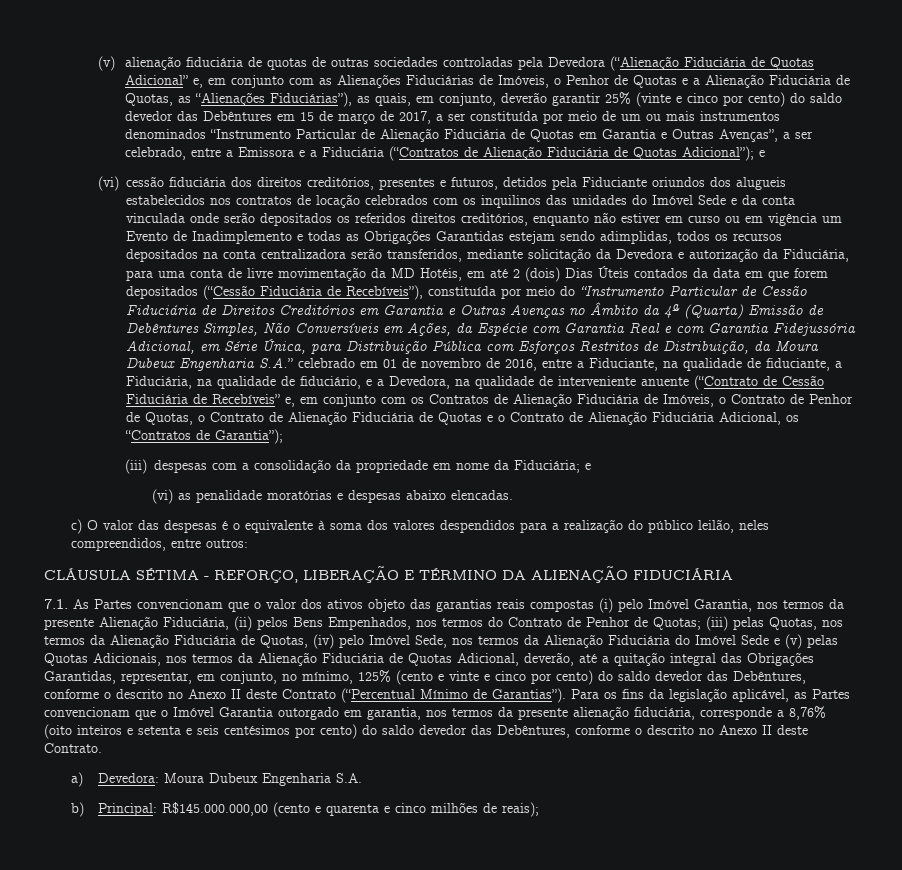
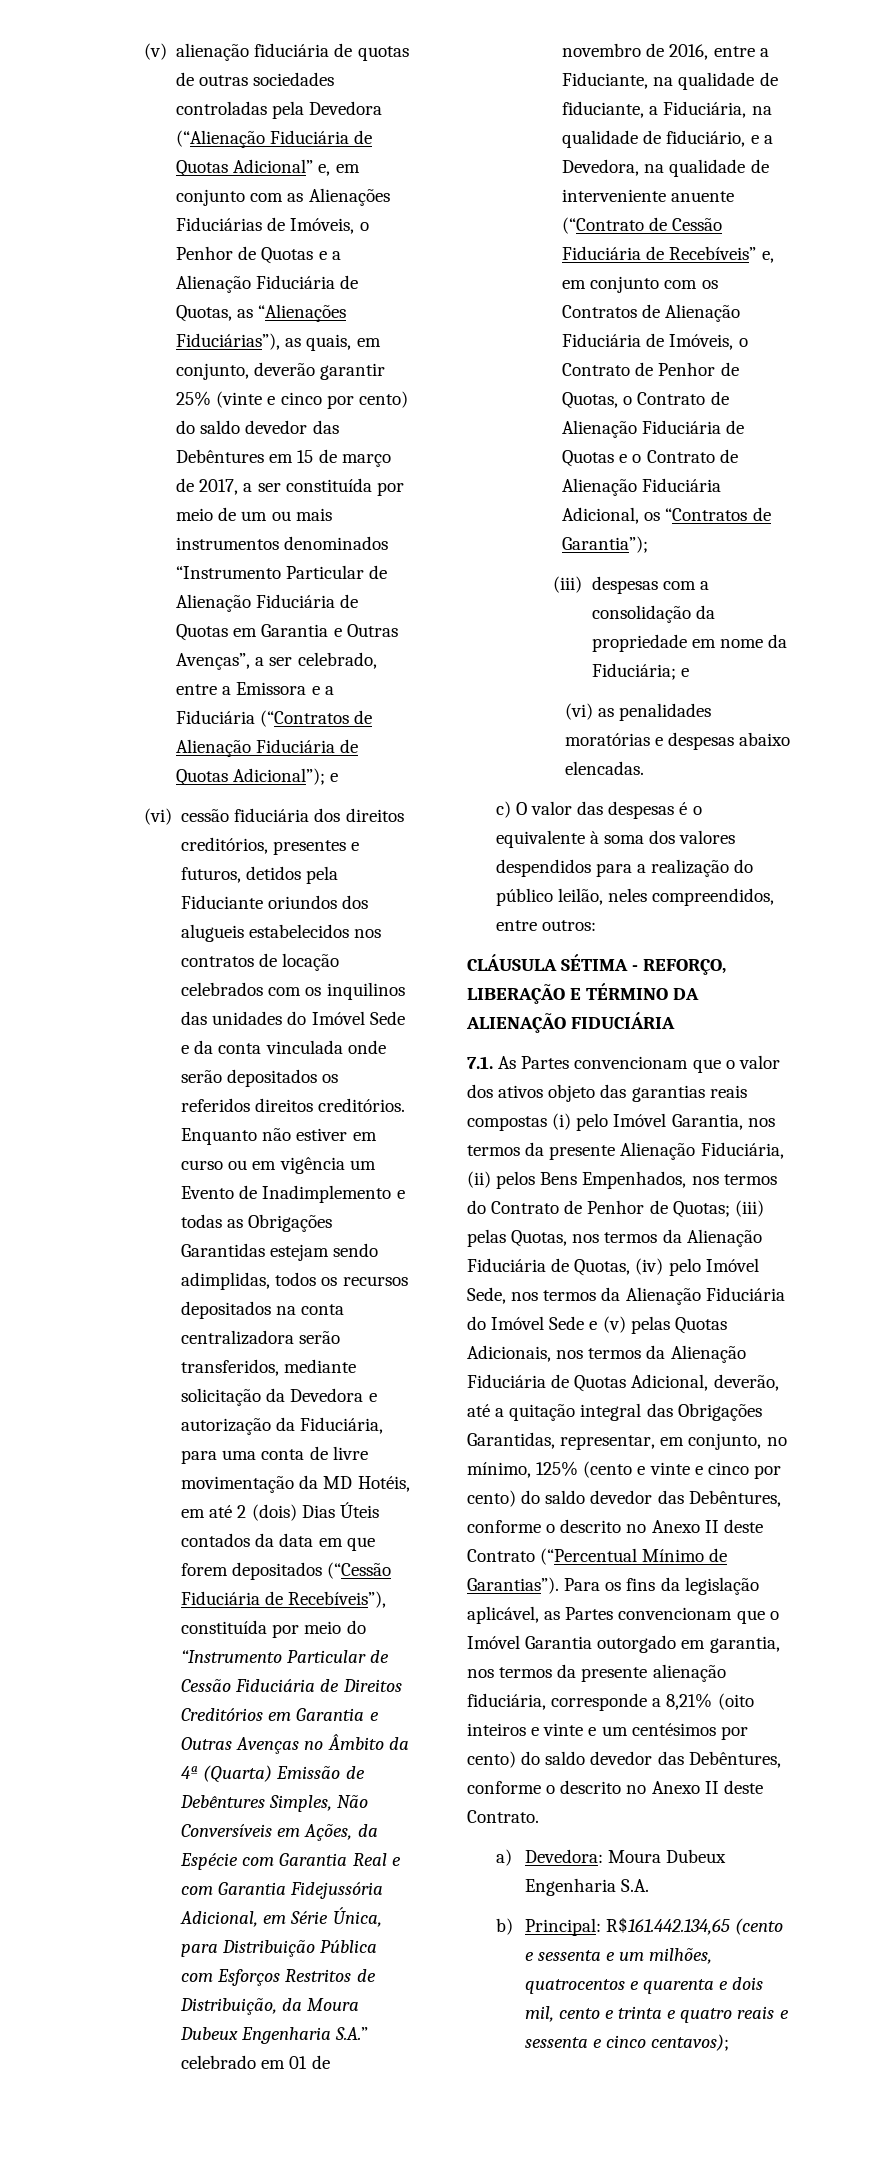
- (vi) cessão fiduciária dos direitos creditórios, presentes e futuros, detidos pela Fiduciante oriundos dos alugueis estabelecidos nos contratos de locação celebrados com os inquilinos das unidades do Imóvel Sede e da conta vinculada onde serão depositados os referidos direitos creditórios, enquanto não estiver em curso ou em vigência um Evento de Inadimplemento e todas as Obrigações Garantidas estejam sendo adimplidas, todos os recursos depositados na conta centralizadora serão transferidos, mediante solicitação da Devedora e autorização da Fiduciária, para uma conta de livre movimentação da MD Hotéis, em até 2 (dois) Dias Úteis contados da data em que forem depositados (“Cessão Fiduciária de Recebíveis”), constituída por meio do “Instrumento Particular de Cessão Fiduciária de Direitos Creditórios em Garantia e Outras Avenças no Âmbito da 4ª (Quarta) Emissão de Debêntures Simples, Não Conversíveis em Ações, da Espécie com Garantia Real e com Garantia Fidejussória Adicional, em Série Única, para Distribuição Pública com Esforços Restritos de Distribuição, da Moura Dubeux Engenharia S.A.” celebrado em 01 de novembro de 2016, entre a Fiduciante, na qualidade de fiduciante, a Fiduciária, na qualidade de fiduciário, e a Devedora, na qualidade de interveniente anuente (“Contrato de Cessão Fiduciária de Recebíveis” e, em conjunto com os Contratos de Alienação Fiduciária de Imóveis, o Contrato de Penhor de Quotas, o Contrato de Alienação Fiduciária de Quotas e o Contrato de Alienação Fiduciária Adicional, os “Contratos de Garantia”);
+ (vi) cessão fiduciária dos direitos creditórios, presentes e futuros, detidos pela Fiduciante oriundos dos alugueis estabelecidos nos contratos de locação celebrados com os inquilinos das unidades do Imóvel Sede e da conta vinculada onde serão depositados os referidos direitos creditórios. Enquanto não estiver em curso ou em vigência um Evento de Inadimplemento e todas as Obrigações Garantidas estejam sendo adimplidas, todos os recursos depositados na conta centralizadora serão transferidos, mediante solicitação da Devedora e autorização da Fiduciária, para uma conta de livre movimentação da MD Hotéis, em até 2 (dois) Dias Úteis contados da data em que forem depositados (“Cessão Fiduciária de Recebíveis”), constituída por meio do “Instrumento Particular de Cessão Fiduciária de Direitos Creditórios em Garantia e Outras Avenças no Âmbito da 4ª (Quarta) Emissão de Debêntures Simples, Não Conversíveis em Ações, da Espécie com Garantia Real e com Garantia Fidejussória Adicional, em Série Única, para Distribuição Pública com Esforços Restritos de Distribuição, da Moura Dubeux Engenharia S.A.” celebrado em 01 de novembro de 2016, entre a Fiduciante, na qualidade de fiduciante, a Fiduciária, na qualidade de fiduciário, e a Devedora, na qualidade de interveniente anuente (“Contrato de Cessão Fiduciária de Recebíveis” e, em conjunto com os Contratos de Alienação Fiduciária de Imóveis, o Contrato de Penhor de Quotas, o Contrato de Alienação Fiduciária de Quotas e o Contrato de Alienação Fiduciária Adicional, os “Contratos de Garantia”);
- (vi) as penalidade moratórias e despesas abaixo elencadas.
+ (vi) as penalidades moratórias e despesas abaixo elencadas.
- Para os fins da legislação aplicável, as Partes convencionam que o Imóvel Garantia outorgado em garantia, nos termos da presente alienação fiduciária, corresponde a 8,76% (oito inteiros e setenta e seis centésimos por cento) do saldo devedor das Debêntures, conforme o descrito no Anexo II deste Contrato.
+ Para os fins da legislação aplicável, as Partes convencionam que o Imóvel Garantia outorgado em garantia, nos termos da presente alienação fiduciária, corresponde a 8,21% (oito inteiros e vinte e um centésimos por cento) do saldo devedor das Debêntures, conforme o descrito no Anexo II deste Contrato.
- b) Principal: R$145.000.000,00 (cento e quarenta e cinco milhões de reais);
+ b) Principal: R$161.442.134,65 (cento e sessenta e um milhões, quatrocentos e quarenta e dois mil, cento e trinta e quatro reais e sessenta e cinco centavos);

